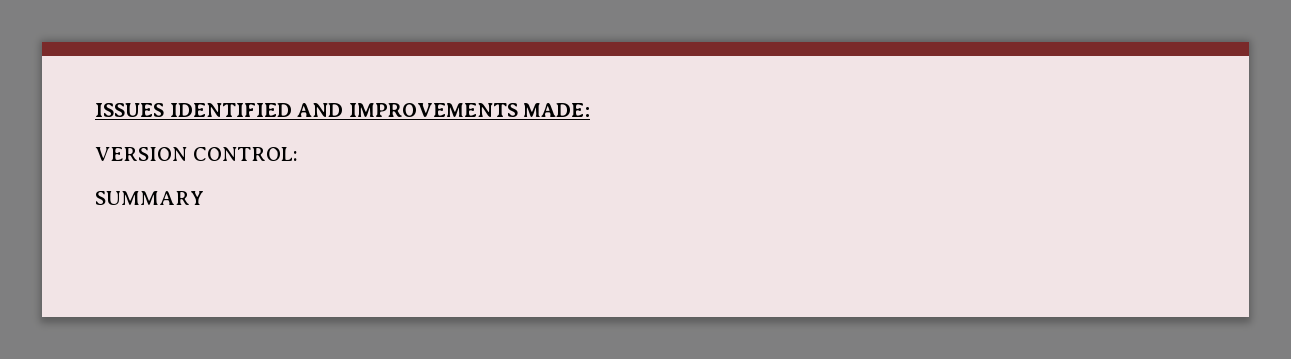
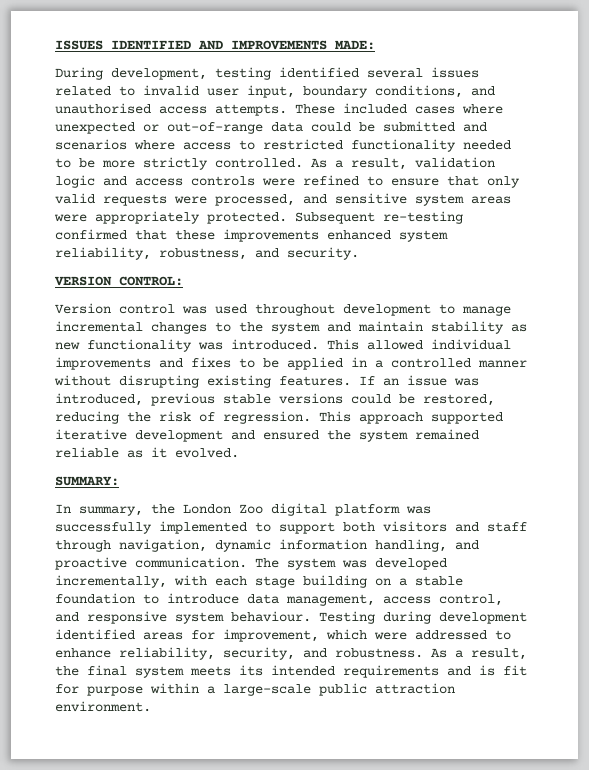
+ During development, testing identified several issues related to invalid user input, boundary conditions, and unauthorised access attempts. These included cases where unexpected or out-of-range data could be submitted and scenarios where access to restricted functionality needed to be more strictly controlled. As a result, validation logic and access controls were refined to ensure that only valid requests were processed, and sensitive system areas were appropriately protected. Subsequent re-testing confirmed that these improvements enhanced system reliability, robustness, and security.
  VERSION CONTROL:
- SUMMARY
+ Version control was used throughout development to manage incremental changes to the system and maintain stability as new functionality was introduced. This allowed individual improvements and fixes to be applied in a controlled manner without disrupting existing features. If an issue was introduced, previous stable versions could be restored, reducing the risk of regression. This approach supported iterative development and ensured the system remained reliable as it evolved.
+ SUMMARY:
+ In summary, the London Zoo digital platform was successfully implemented to support both visitors and staff through navigation, dynamic information handling, and proactive communication. The system was developed incrementally, with each stage building on a stable foundation to introduce data management, access control, and responsive system behaviour. Testing during development identified areas for improvement, which were addressed to enhance reliability, security, and robustness. As a result, the final system meets its intended requirements and is fit for purpose within a large-scale public attraction environment.

